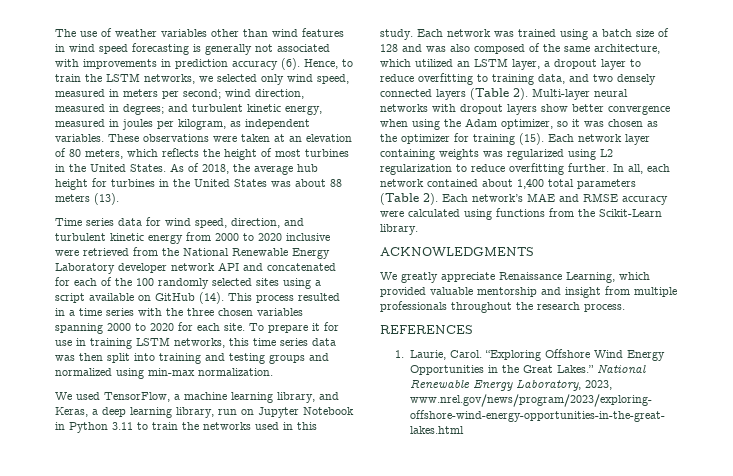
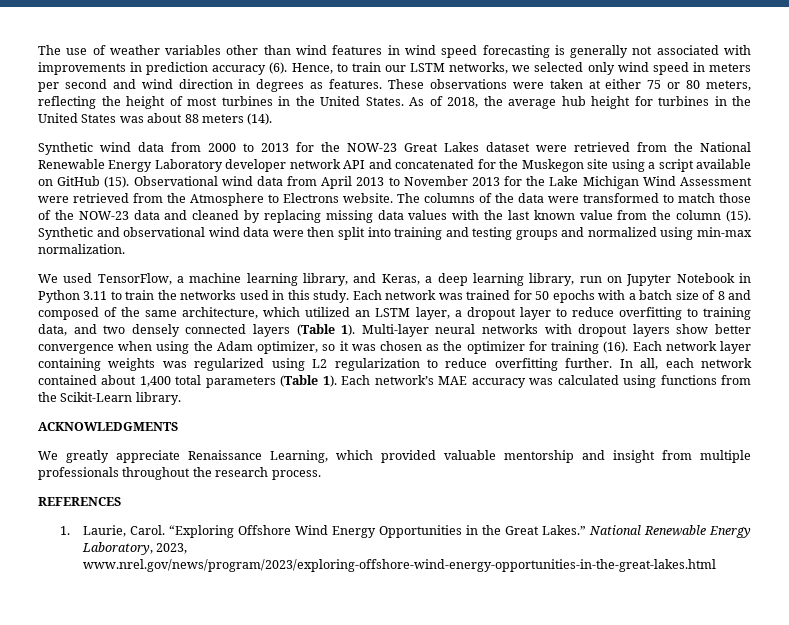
- Hence, to train the LSTM networks, we selected only wind speed, measured in meters per second; wind direction, measured in degrees; and turbulent kinetic energy, measured in joules per kilogram, as independent variables.
+ Hence, to train our LSTM networks, we selected only wind speed in meters per second and wind direction in degrees as features.
- These observations were taken at an elevation of 80 meters, which reflects the height of most turbines in the United States.
+ These observations were taken at either 75 or 80 meters, reflecting the height of most turbines in the United States.
- As of 2018, the average hub height for turbines in the United States was about 88 meters (13).
- Time series data for wind speed, direction, and turbulent kinetic energy from 2000 to 2020 inclusive were retrieved from the National Renewable Energy Laboratory developer network API and concatenated for each of the 100 randomly selected sites using a script available on GitHub (14). This process resulted in a time series with the three chosen variables spanning 2000 to 2020 for each site. To prepare it for use in training LSTM networks, this time series data was then split into training and testing groups and normalized using min-max normalization.
+ As of 2018, the average hub height for turbines in the United States was about 88 meters (14).
+ Synthetic wind data from 2000 to 2013 for the NOW-23 Great Lakes dataset were retrieved from the National Renewable Energy Laboratory developer network API and concatenated for the Muskegon site using a script available on GitHub (15). Observational wind data from April 2013 to November 2013 for the Lake Michigan Wind Assessment were retrieved from the Atmosphere to Electrons website. The columns of the data were transformed to match those of the NOW-23 data and cleaned by replacing missing data values with the last known value from the column (15). Synthetic and observational wind data were then split into training and testing groups and normalized using min-max normalization.
- Each network was trained using a batch size of 128 and was also composed of the same architecture, which utilized an LSTM layer, a dropout layer to reduce overfitting to training data, and two densely connected layers (Table 2).
+ Each network was trained for 50 epochs with a batch size of 8 and composed of the same architecture, which utilized an LSTM layer, a dropout layer to reduce overfitting to training data, and two densely connected layers (Table 1).
- Multi-layer neural networks with dropout layers show better convergence when using the Adam optimizer, so it was chosen as the optimizer for training (15).
+ Multi-layer neural networks with dropout layers show better convergence when using the Adam optimizer, so it was chosen as the optimizer for training (16).
- In all, each network contained about 1,400 total parameters (Table 2).
+ In all, each network contained about 1,400 total parameters (Table 1).
- Each network’s MAE and RMSE accuracy were calculated using functions from the Scikit-Learn library.
+ Each network’s MAE accuracy was calculated using functions from the Scikit-Learn library.

